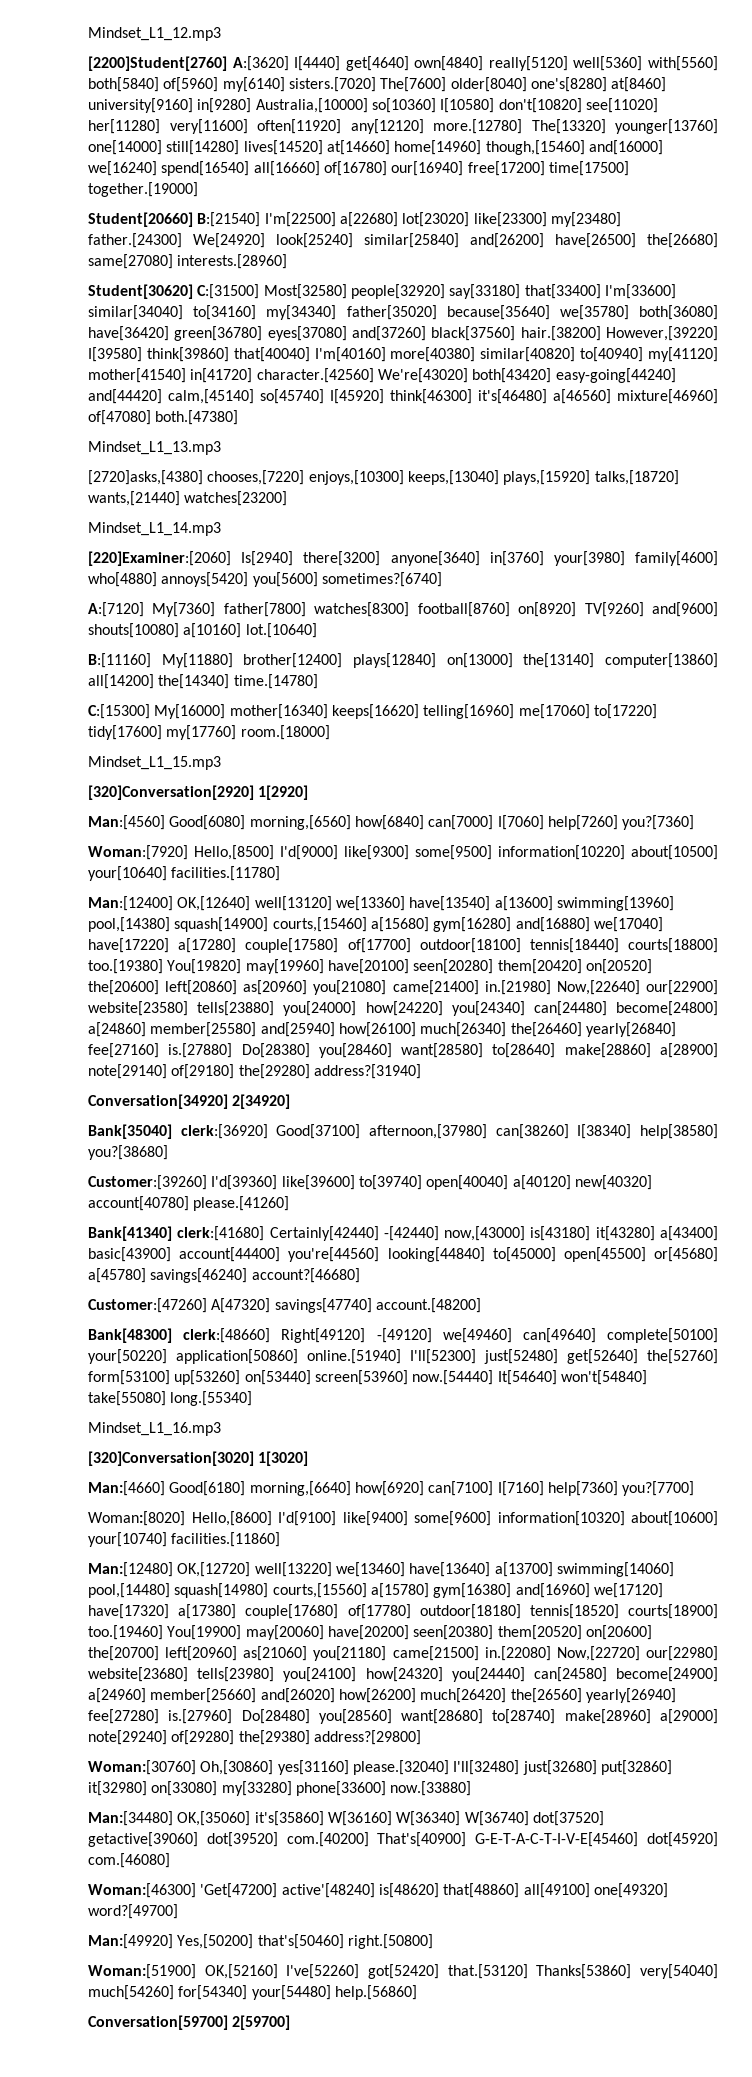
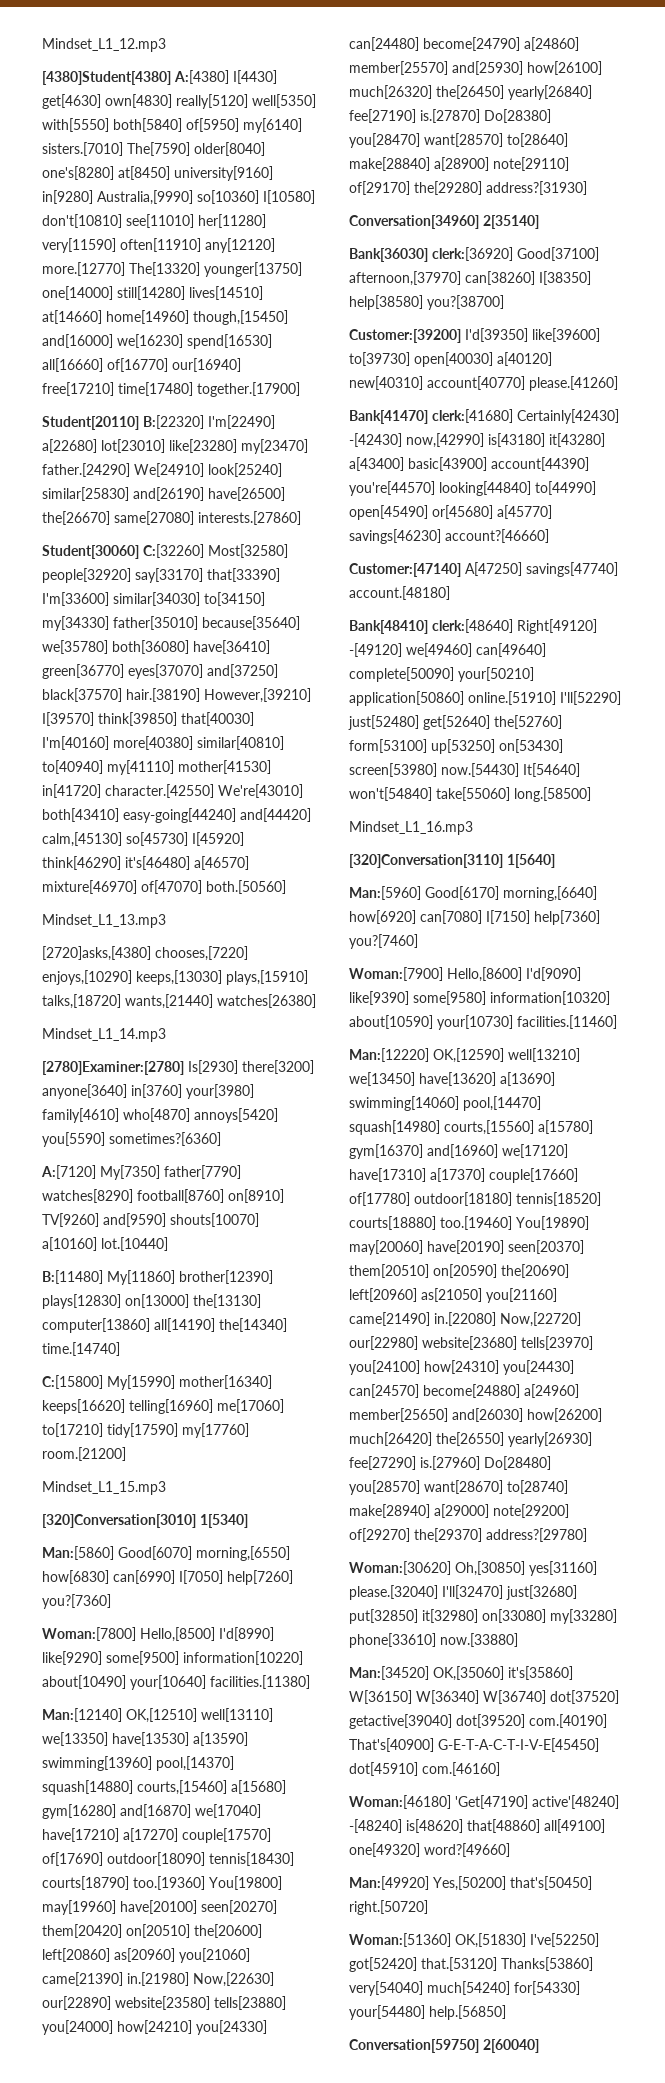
- [2200]Student[2760] A:[3620] I[4440] get[4640] own[4840] really[5120] well[5360] with[5560] both[5840] of[5960] my[6140] sisters.[7020] The[7600] older[8040] one's[8280] at[8460] university[9160] in[9280] Australia,[10000] so[10360] I[10580] don't[10820] see[11020] her[11280] very[11600] often[11920] any[12120] more.[12780] The[13320] younger[13760] one[14000] still[14280] lives[14520] at[14660] home[14960] though,[15460] and[16000] we[16240] spend[16540] all[16660] of[16780] our[16940] free[17200] time[17500] together.[19000]
- Student[20660] B:[21540] I'm[22500] a[22680] lot[23020] like[23300] my[23480] father.[24300] We[24920] look[25240] similar[25840] and[26200] have[26500] the[26680] same[27080] interests.[28960]
- Student[30620] C:[31500] Most[32580] people[32920] say[33180] that[33400] I'm[33600] similar[34040] to[34160] my[34340] father[35020] because[35640] we[35780] both[36080] have[36420] green[36780] eyes[37080] and[37260] black[37560] hair.[38200] However,[39220] I[39580] think[39860] that[40040] I'm[40160] more[40380] similar[40820] to[40940] my[41120] mother[41540] in[41720] character.[42560] We're[43020] both[43420] easy-going[44240] and[44420] calm,[45140] so[45740] I[45920] think[46300] it's[46480] a[46560] mixture[46960] of[47080] both.[47380]
+ [4380]Student[4380] A:[4380] I[4430] get[4630] own[4830] really[5120] well[5350] with[5550] both[5840] of[5950] my[6140] sisters.[7010] The[7590] older[8040] one's[8280] at[8450] university[9160] in[9280] Australia,[9990] so[10360] I[10580] don't[10810] see[11010] her[11280] very[11590] often[11910] any[12120] more.[12770] The[13320] younger[13750] one[14000] still[14280] lives[14510] at[14660] home[14960] though,[15450] and[16000] we[16230] spend[16530] all[16660] of[16770] our[16940] free[17210] time[17480] together.[17900]
+ Student[20110] B:[22320] I'm[22490] a[22680] lot[23010] like[23280] my[23470] father.[24290] We[24910] look[25240] similar[25830] and[26190] have[26500] the[26670] same[27080] interests.[27860]
+ Student[30060] C:[32260] Most[32580] people[32920] say[33170] that[33390] I'm[33600] similar[34030] to[34150] my[34330] father[35010] because[35640] we[35780] both[36080] have[36410] green[36770] eyes[37070] and[37250] black[37570] hair.[38190] However,[39210] I[39570] think[39850] that[40030] I'm[40160] more[40380] similar[40810] to[40940] my[41110] mother[41530] in[41720] character.[42550] We're[43010] both[43410] easy-going[44240] and[44420] calm,[45130] so[45730] I[45920] think[46290] it's[46480] a[46570] mixture[46970] of[47070] both.[50560]
- [2720]asks,[4380] chooses,[7220] enjoys,[10300] keeps,[13040] plays,[15920] talks,[18720] wants,[21440] watches[23200]
+ [2720]asks,[4380] chooses,[7220] enjoys,[10290] keeps,[13030] plays,[15910] talks,[18720] wants,[21440] watches[26380]
- [220]Examiner:[2060] Is[2940] there[3200] anyone[3640] in[3760] your[3980] family[4600] who[4880] annoys[5420] you[5600] sometimes?[6740]
- A:[7120] My[7360] father[7800] watches[8300] football[8760] on[8920] TV[9260] and[9600] shouts[10080] a[10160] lot.[10640]
- B:[11160] My[11880] brother[12400] plays[12840] on[13000] the[13140] computer[13860] all[14200] the[14340] time.[14780]
- C:[15300] My[16000] mother[16340] keeps[16620] telling[16960] me[17060] to[17220] tidy[17600] my[17760] room.[18000]
+ [2780]Examiner:[2780] Is[2930] there[3200] anyone[3640] in[3760] your[3980] family[4610] who[4870] annoys[5420] you[5590] sometimes?[6360]
+ A:[7120] My[7350] father[7790] watches[8290] football[8760] on[8910] TV[9260] and[9590] shouts[10070] a[10160] lot.[10440]
+ B:[11480] My[11860] brother[12390] plays[12830] on[13000] the[13130] computer[13860] all[14190] the[14340] time.[14740]
+ C:[15800] My[15990] mother[16340] keeps[16620] telling[16960] me[17060] to[17210] tidy[17590] my[17760] room.[21200]
  Mindset_L1_15.mp3
- [320]Conversation[2920] 1[2920]
- Man:[4560] Good[6080] morning,[6560] how[6840] can[7000] I[7060] help[7260] you?[7360]
- Woman:[7920] Hello,[8500] I'd[9000] like[9300] some[9500] information[10220] about[10500] your[10640] facilities.[11780]
- Man:[12400] OK,[12640] well[13120] we[13360] have[13540] a[13600] swimming[13960] pool,[14380] squash[14900] courts,[15460] a[15680] gym[16280] and[16880] we[17040] have[17220] a[17280] couple[17580] of[17700] outdoor[18100] tennis[18440] courts[18800] too.[19380] You[19820] may[19960] have[20100] seen[20280] them[20420] on[20520] the[20600] left[20860] as[20960] you[21080] came[21400] in.[21980] Now,[22640] our[22900] website[23580] tells[23880] you[24000] how[24220] you[24340] can[24480] become[24800] a[24860] member[25580] and[25940] how[26100] much[26340] the[26460] yearly[26840] fee[27160] is.[27880] Do[28380] you[28460] want[28580] to[28640] make[28860] a[28900] note[29140] of[29180] the[29280] address?[31940]
- Conversation[34920] 2[34920]
- Bank[35040] clerk:[36920] Good[37100] afternoon,[37980] can[38260] I[38340] help[38580] you?[38680]
- Customer:[39260] I'd[39360] like[39600] to[39740] open[40040] a[40120] new[40320] account[40780] please.[41260]
- Bank[41340] clerk:[41680] Certainly[42440] -[42440] now,[43000] is[43180] it[43280] a[43400] basic[43900] account[44400] you're[44560] looking[44840] to[45000] open[45500] or[45680] a[45780] savings[46240] account?[46680]
- Customer:[47260] A[47320] savings[47740] account.[48200]
- Bank[48300] clerk:[48660] Right[49120] -[49120] we[49460] can[49640] complete[50100] your[50220] application[50860] online.[51940] I'll[52300] just[52480] get[52640] the[52760] form[53100] up[53260] on[53440] screen[53960] now.[54440] It[54640] won't[54840] take[55080] long.[55340]
+ [320]Conversation[3010] 1[5340]
+ Man:[5860] Good[6070] morning,[6550] how[6830] can[6990] I[7050] help[7260] you?[7360]
+ Woman:[7800] Hello,[8500] I'd[8990] like[9290] some[9500] information[10220] about[10490] your[10640] facilities.[11380]
+ Man:[12140] OK,[12510] well[13110] we[13350] have[13530] a[13590] swimming[13960] pool,[14370] squash[14880] courts,[15460] a[15680] gym[16280] and[16870] we[17040] have[17210] a[17270] couple[17570] of[17690] outdoor[18090] tennis[18430] courts[18790] too.[19360] You[19800] may[19960] have[20100] seen[20270] them[20420] on[20510] the[20600] left[20860] as[20960] you[21060] came[21390] in.[21980] Now,[22630] our[22890] website[23580] tells[23880] you[24000] how[24210] you[24330] can[24480] become[24790] a[24860] member[25570] and[25930] how[26100] much[26320] the[26450] yearly[26840] fee[27190] is.[27870] Do[28380] you[28470] want[28570] to[28640] make[28840] a[28900] note[29110] of[29170] the[29280] address?[31930]
+ Conversation[34960] 2[35140]
+ Bank[36030] clerk:[36920] Good[37100] afternoon,[37970] can[38260] I[38350] help[38580] you?[38700]
+ Customer:[39200] I'd[39350] like[39600] to[39730] open[40030] a[40120] new[40310] account[40770] please.[41260]
+ Bank[41470] clerk:[41680] Certainly[42430] -[42430] now,[42990] is[43180] it[43280] a[43400] basic[43900] account[44390] you're[44570] looking[44840] to[44990] open[45490] or[45680] a[45770] savings[46230] account?[46660]
+ Customer:[47140] A[47250] savings[47740] account.[48180]
+ Bank[48410] clerk:[48640] Right[49120] -[49120] we[49460] can[49640] complete[50090] your[50210] application[50860] online.[51910] I'll[52290] just[52480] get[52640] the[52760] form[53100] up[53250] on[53430] screen[53980] now.[54430] It[54640] won't[54840] take[55060] long.[58500]
  Mindset_L1_16.mp3
- [320]Conversation[3020] 1[3020]
- Man:[4660] Good[6180] morning,[6640] how[6920] can[7100] I[7160] help[7360] you?[7700]
- Woman:[8020] Hello,[8600] I'd[9100] like[9400] some[9600] information[10320] about[10600] your[10740] facilities.[11860]
- Man:[12480] OK,[12720] well[13220] we[13460] have[13640] a[13700] swimming[14060] pool,[14480] squash[14980] courts,[15560] a[15780] gym[16380] and[16960] we[17120] have[17320] a[17380] couple[17680] of[17780] outdoor[18180] tennis[18520] courts[18900] too.[19460] You[19900] may[20060] have[20200] seen[20380] them[20520] on[20600] the[20700] left[20960] as[21060] you[21180] came[21500] in.[22080] Now,[22720] our[22980] website[23680] tells[23980] you[24100] how[24320] you[24440] can[24580] become[24900] a[24960] member[25660] and[26020] how[26200] much[26420] the[26560] yearly[26940] fee[27280] is.[27960] Do[28480] you[28560] want[28680] to[28740] make[28960] a[29000] note[29240] of[29280] the[29380] address?[29800]
- Woman:[30760] Oh,[30860] yes[31160] please.[32040] I'll[32480] just[32680] put[32860] it[32980] on[33080] my[33280] phone[33600] now.[33880]
+ [320]Conversation[3110] 1[5640]
+ Man:[5960] Good[6170] morning,[6640] how[6920] can[7080] I[7150] help[7360] you?[7460]
+ Woman:[7900] Hello,[8600] I'd[9090] like[9390] some[9580] information[10320] about[10590] your[10730] facilities.[11460]
+ Man:[12220] OK,[12590] well[13210] we[13450] have[13620] a[13690] swimming[14060] pool,[14470] squash[14980] courts,[15560] a[15780] gym[16370] and[16960] we[17120] have[17310] a[17370] couple[17660] of[17780] outdoor[18180] tennis[18520] courts[18880] too.[19460] You[19890] may[20060] have[20190] seen[20370] them[20510] on[20590] the[20690] left[20960] as[21050] you[21160] came[21490] in.[22080] Now,[22720] our[22980] website[23680] tells[23970] you[24100] how[24310] you[24430] can[24570] become[24880] a[24960] member[25650] and[26030] how[26200] much[26420] the[26550] yearly[26930] fee[27290] is.[27960] Do[28480] you[28570] want[28670] to[28740] make[28940] a[29000] note[29200] of[29270] the[29370] address?[29780]
+ Woman:[30620] Oh,[30850] yes[31160] please.[32040] I'll[32470] just[32680] put[32850] it[32980] on[33080] my[33280] phone[33610] now.[33880]
- Man:[34480] OK,[35060] it's[35860] W[36160] W[36340] W[36740] dot[37520] getactive[39060] dot[39520] com.[40200] That's[40900] G-E-T-A-C-T-I-V-E[45460] dot[45920] com.[46080]
- Woman:[46300] 'Get[47200] active'[48240] is[48620] that[48860] all[49100] one[49320] word?[49700]
+ Man:[34520] OK,[35060] it's[35860] W[36150] W[36340] W[36740] dot[37520] getactive[39040] dot[39520] com.[40190] That's[40900] G-E-T-A-C-T-I-V-E[45450] dot[45910] com.[46160]
+ Woman:[46180] 'Get[47190] active'[48240] -[48240] is[48620] that[48860] all[49100] one[49320] word?[49660]
- Man:[49920] Yes,[50200] that's[50460] right.[50800]
- Woman:[51900] OK,[52160] I've[52260] got[52420] that.[53120] Thanks[53860] very[54040] much[54260] for[54340] your[54480] help.[56860]
- Conversation[59700] 2[59700]
+ Man:[49920] Yes,[50200] that's[50450] right.[50720]
+ Woman:[51360] OK,[51830] I've[52250] got[52420] that.[53120] Thanks[53860] very[54040] much[54240] for[54330] your[54480] help.[56850]
+ Conversation[59750] 2[60040]

